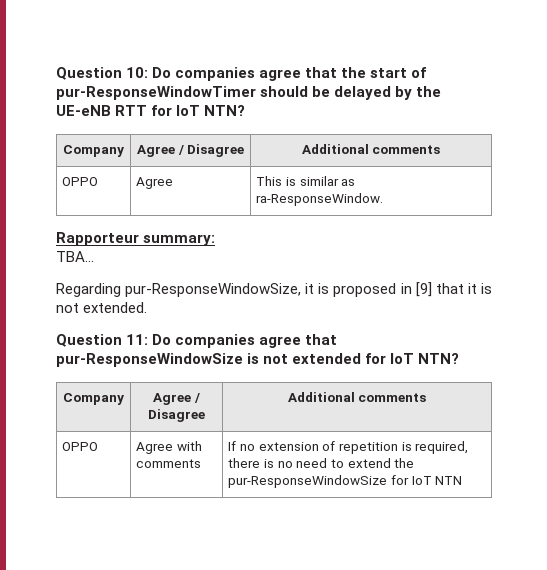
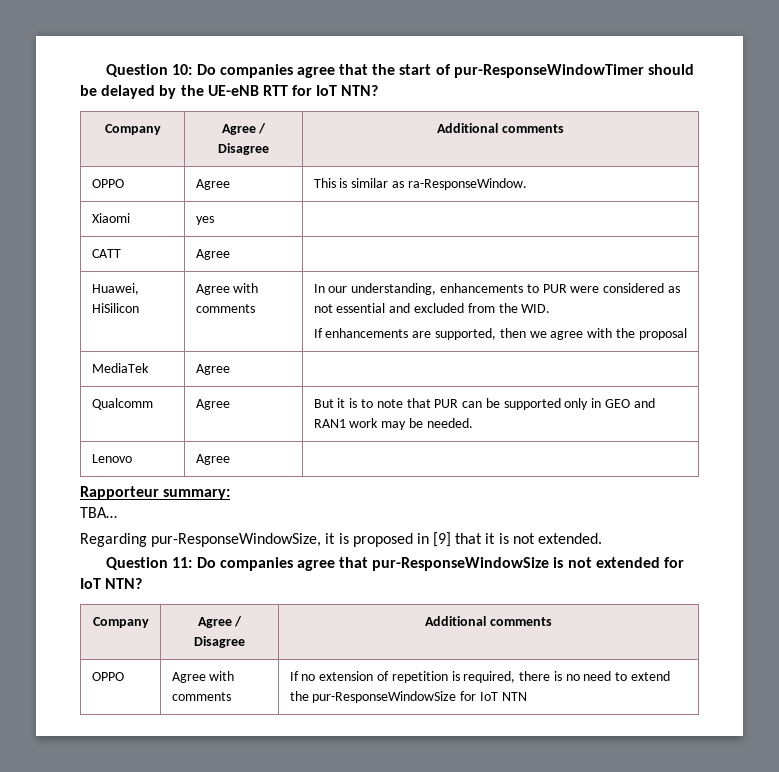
+ Xiaomi | yes |
+ CATT | Agree |
+ Huawei, HiSilicon | Agree with comments | In our understanding, enhancements to PUR were considered as not essential and excluded from the WID.
+ If enhancements are supported, then we agree with the proposal
+ MediaTek | Agree |
+ Qualcomm | Agree | But it is to note that PUR can be supported only in GEO and RAN1 work may be needed.
+ Lenovo | Agree |

